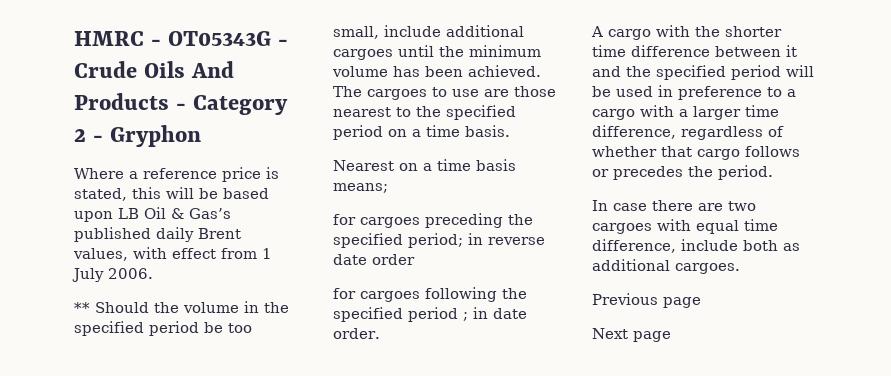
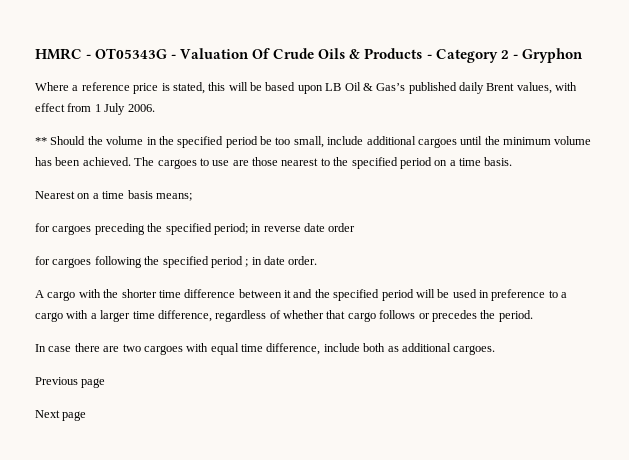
- HMRC - OT05343G - Crude Oils And Products - Category 2 - Gryphon
+ HMRC - OT05343G - Valuation Of Crude Oils & Products - Category 2 - Gryphon

